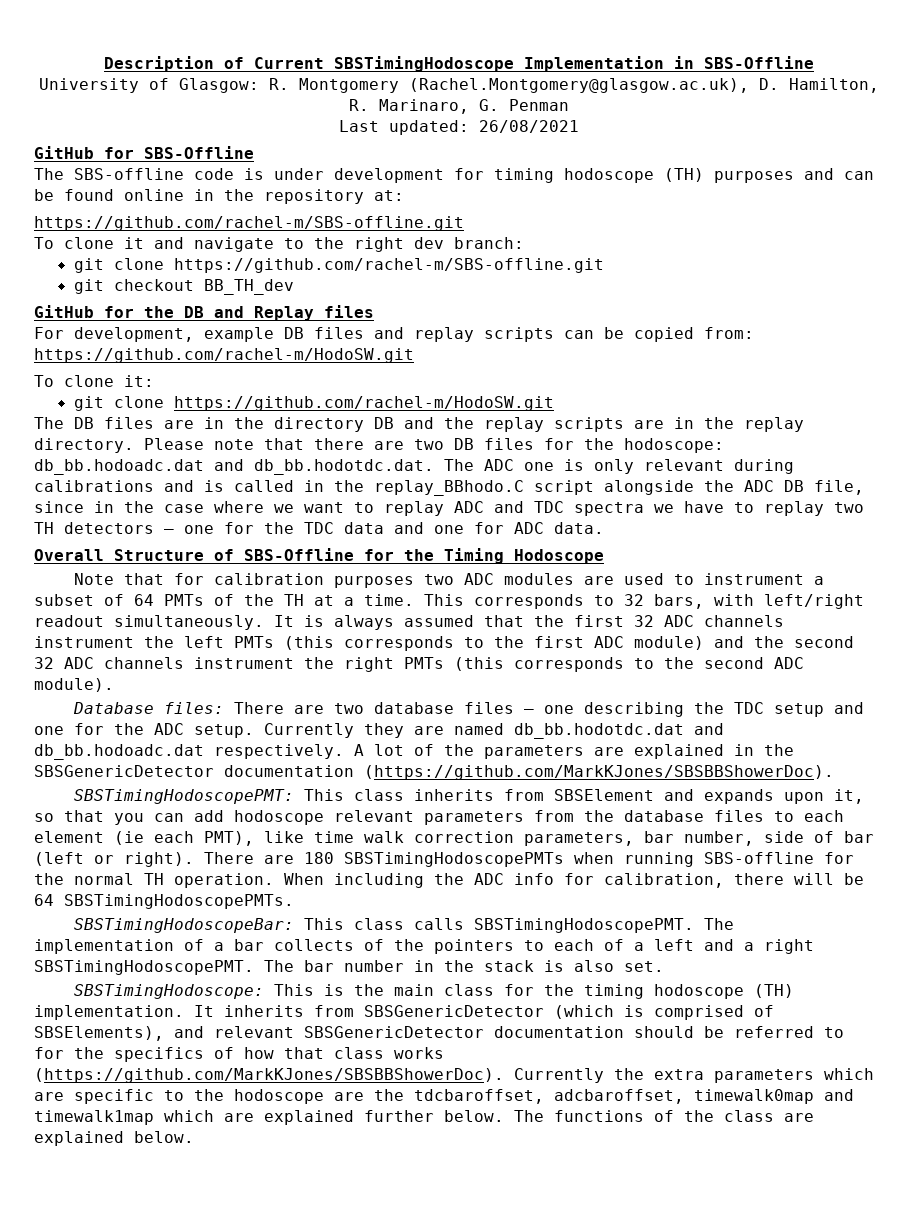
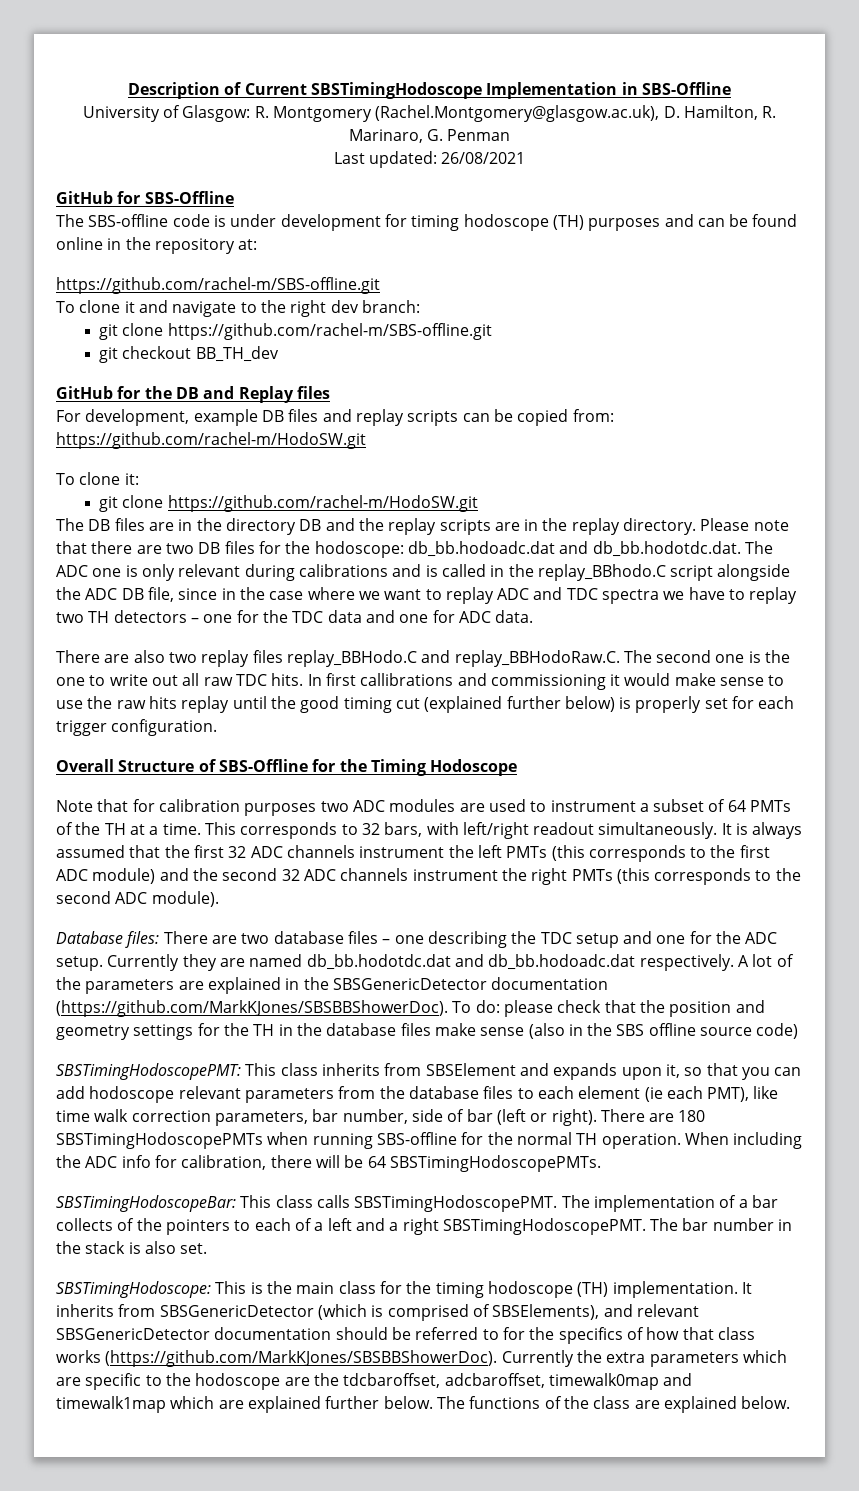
+ There are also two replay files replay_BBHodo.C and replay_BBHodoRaw.C. The second one is the one to write out all raw TDC hits. In first callibrations and commissioning it would make sense to use the raw hits replay until the good timing cut (explained further below) is properly set for each trigger configuration.
- A lot of the parameters are explained in the SBSGenericDetector documentation (https://github.com/MarkKJones/SBSBBShowerDoc).
+ A lot of the parameters are explained in the SBSGenericDetector documentation (https://github.com/MarkKJones/SBSBBShowerDoc). To do: please check that the position and geometry settings for the TH in the database files make sense (also in the SBS offline source code)

